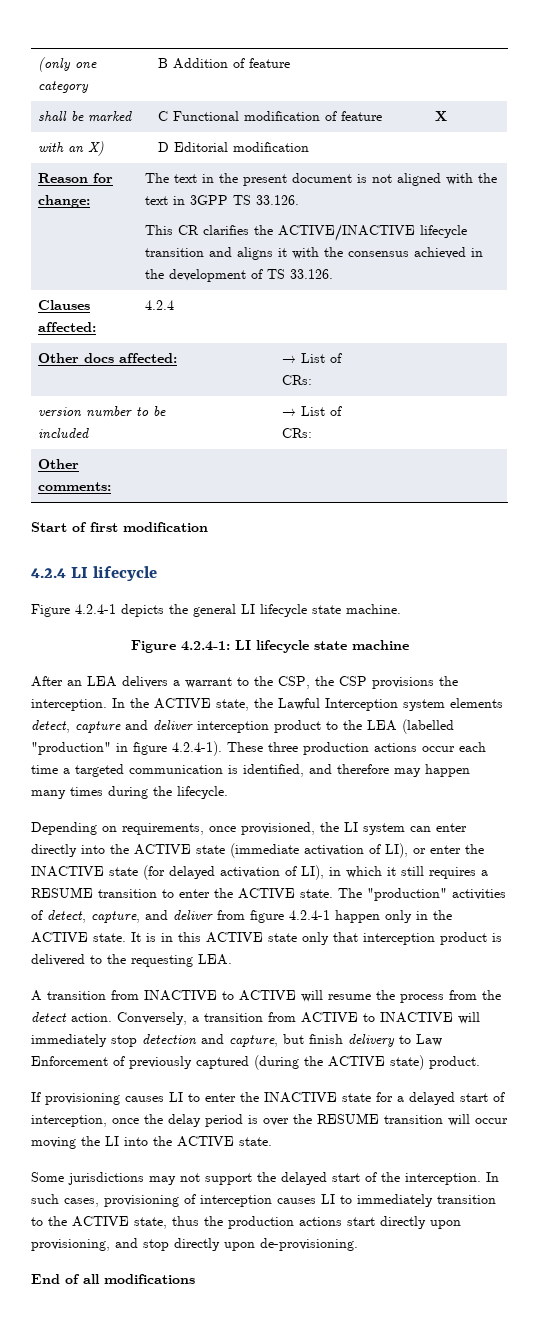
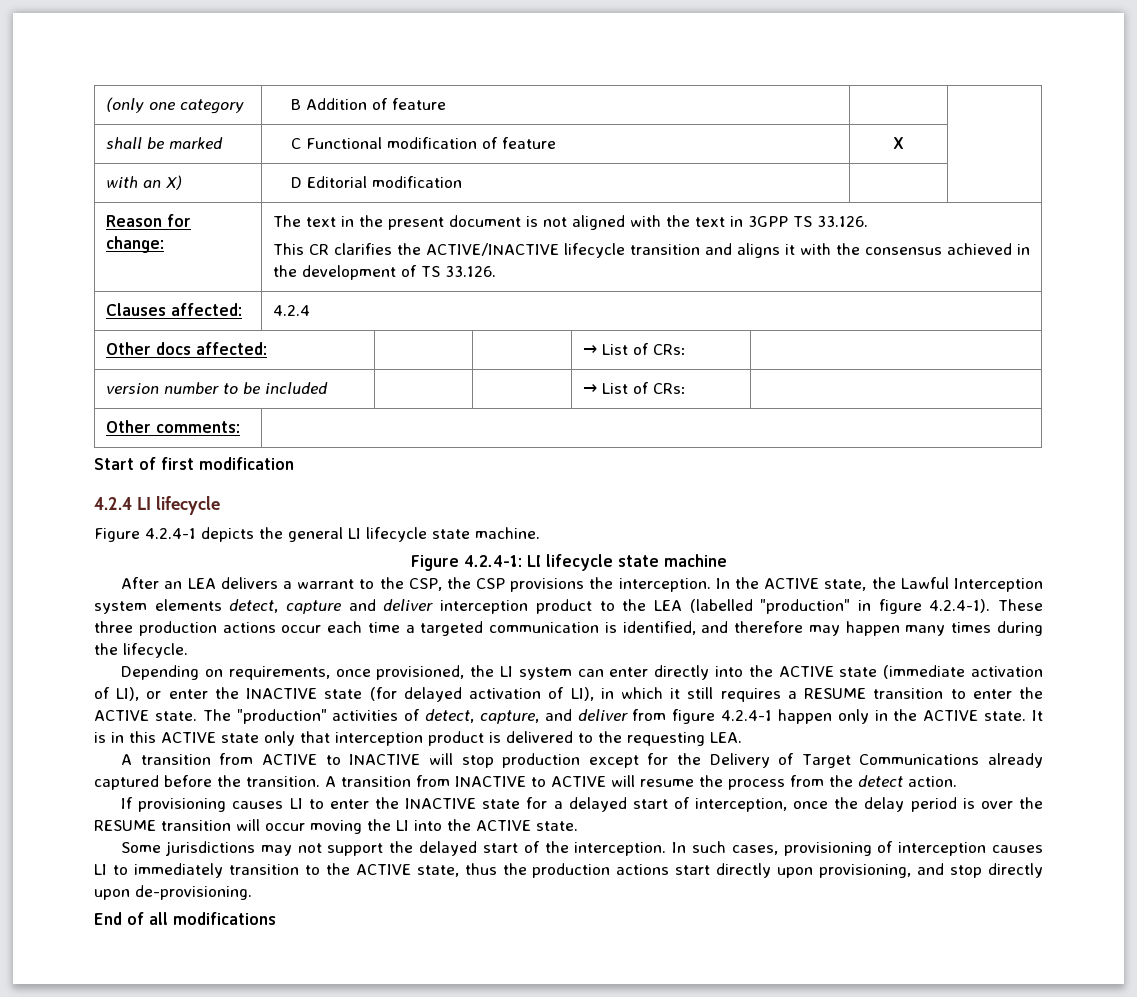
- A transition from INACTIVE to ACTIVE will resume the process from the detect action. Conversely, a transition from ACTIVE to INACTIVE will immediately stop detection and capture, but finish delivery to Law Enforcement of previously captured (during the ACTIVE state) product.
+ A transition from ACTIVE to INACTIVE will stop production except for the Delivery of Target Communications already captured before the transition. A transition from INACTIVE to ACTIVE will resume the process from the detect action.

